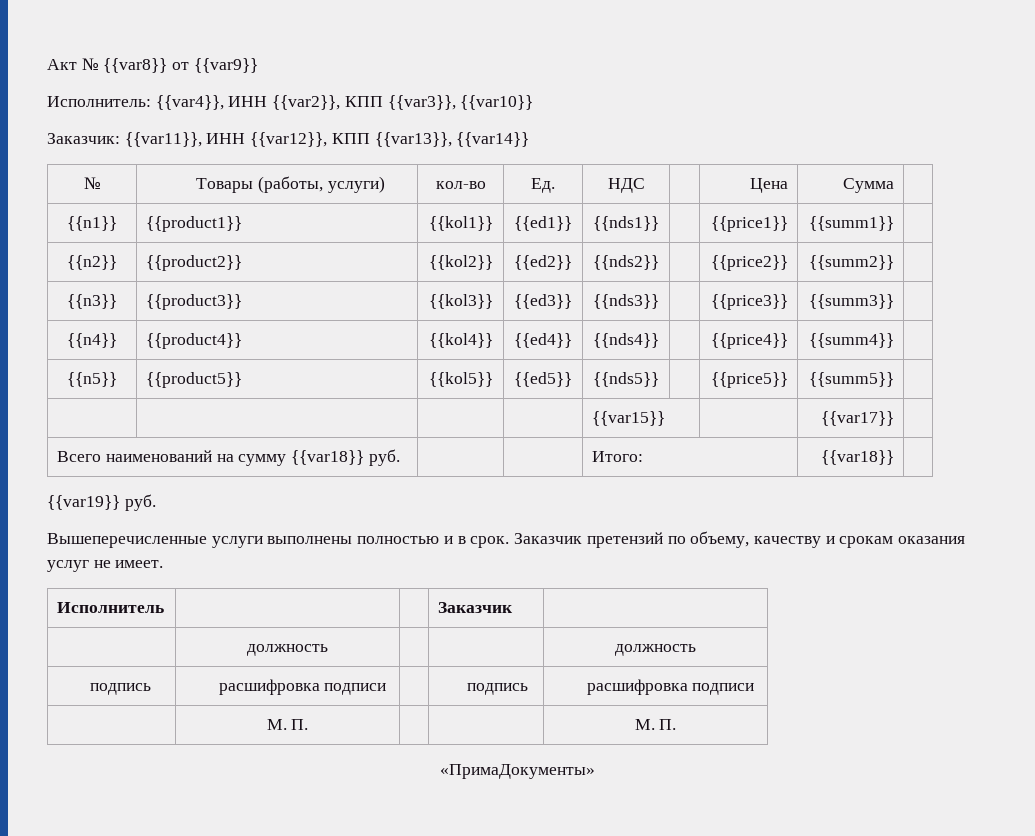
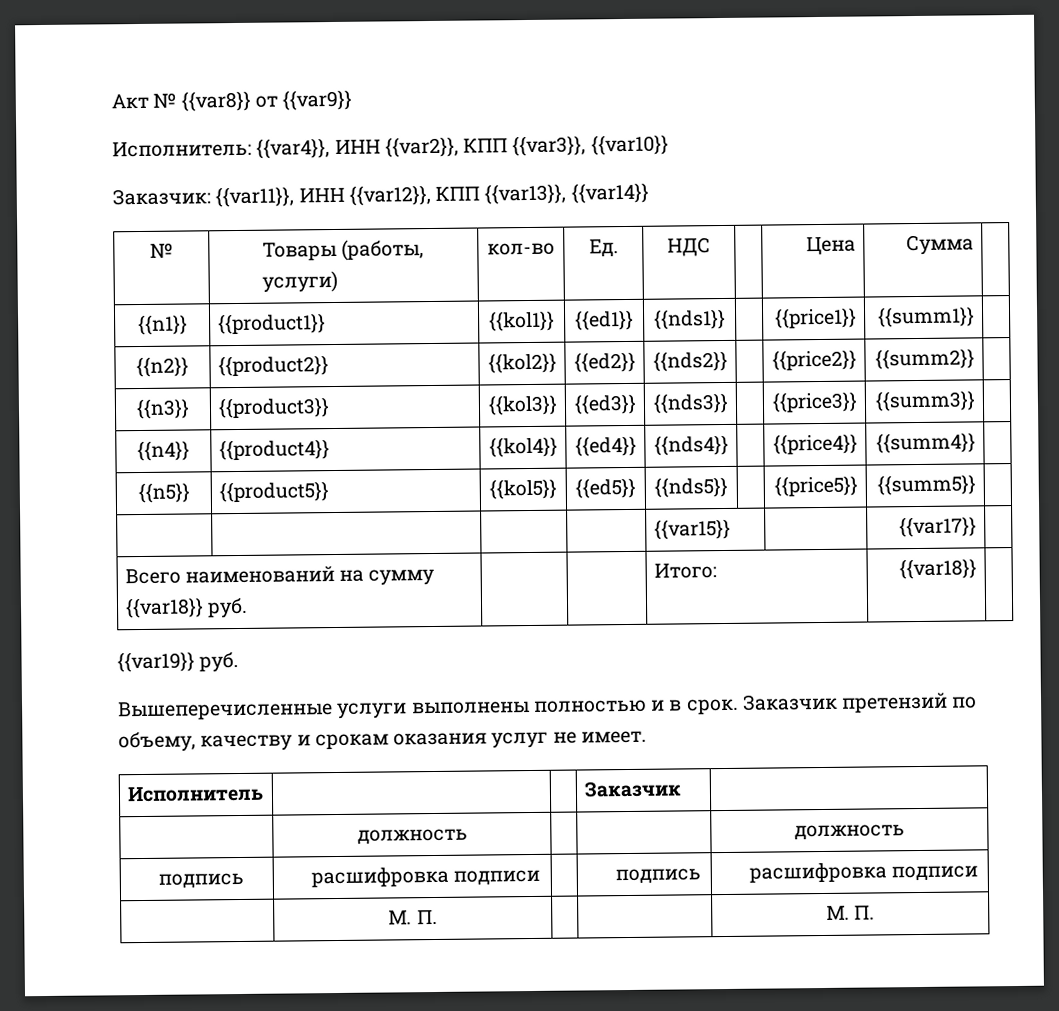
- «ПримаДокументы»

